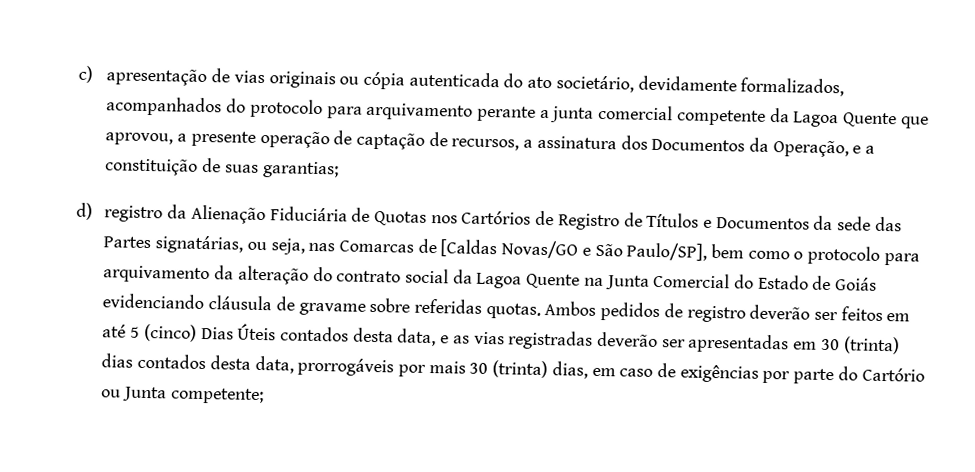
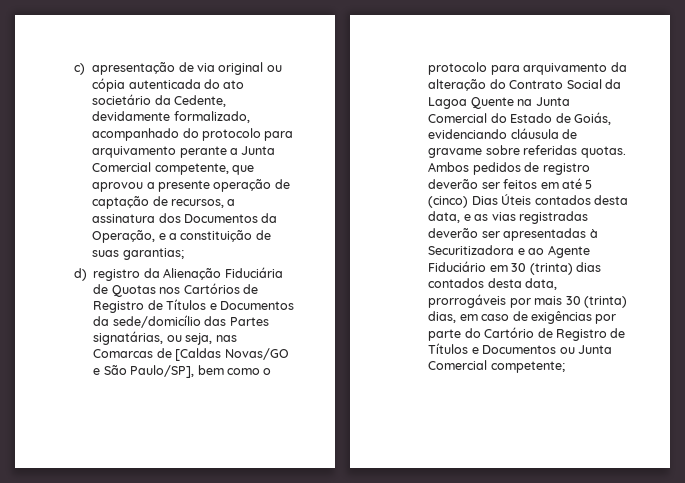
- c) apresentação de vias originais ou cópia autenticada do ato societário, devidamente formalizados, acompanhados do protocolo para arquivamento perante a junta comercial competente da Lagoa Quente que aprovou, a presente operação de captação de recursos, a assinatura dos Documentos da Operação, e a constituição de suas garantias;
+ c) apresentação de via original ou cópia autenticada do ato societário da Cedente, devidamente formalizado, acompanhado do protocolo para arquivamento perante a Junta Comercial competente, que aprovou a presente operação de captação de recursos, a assinatura dos Documentos da Operação, e a constituição de suas garantias;
- d) registro da Alienação Fiduciária de Quotas nos Cartórios de Registro de Títulos e Documentos da sede das Partes signatárias, ou seja, nas Comarcas de [Caldas Novas/GO e São Paulo/SP], bem como o protocolo para arquivamento da alteração do contrato social da Lagoa Quente na Junta Comercial do Estado de Goiás evidenciando cláusula de gravame sobre referidas quotas.
+ d) registro da Alienação Fiduciária de Quotas nos Cartórios de Registro de Títulos e Documentos da sede/domicílio das Partes signatárias, ou seja, nas Comarcas de [Caldas Novas/GO e São Paulo/SP], bem como o protocolo para arquivamento da alteração do Contrato Social da Lagoa Quente na Junta Comercial do Estado de Goiás, evidenciando cláusula de gravame sobre referidas quotas.
- Ambos pedidos de registro deverão ser feitos em até 5 (cinco) Dias Úteis contados desta data, e as vias registradas deverão ser apresentadas em 30 (trinta) dias contados desta data, prorrogáveis por mais 30 (trinta) dias, em caso de exigências por parte do Cartório ou Junta competente;
+ Ambos pedidos de registro deverão ser feitos em até 5 (cinco) Dias Úteis contados desta data, e as vias registradas deverão ser apresentadas à Securitizadora e ao Agente Fiduciário em 30 (trinta) dias contados desta data, prorrogáveis por mais 30 (trinta) dias, em caso de exigências por parte do Cartório de Registro de Títulos e Documentos ou Junta Comercial competente;

